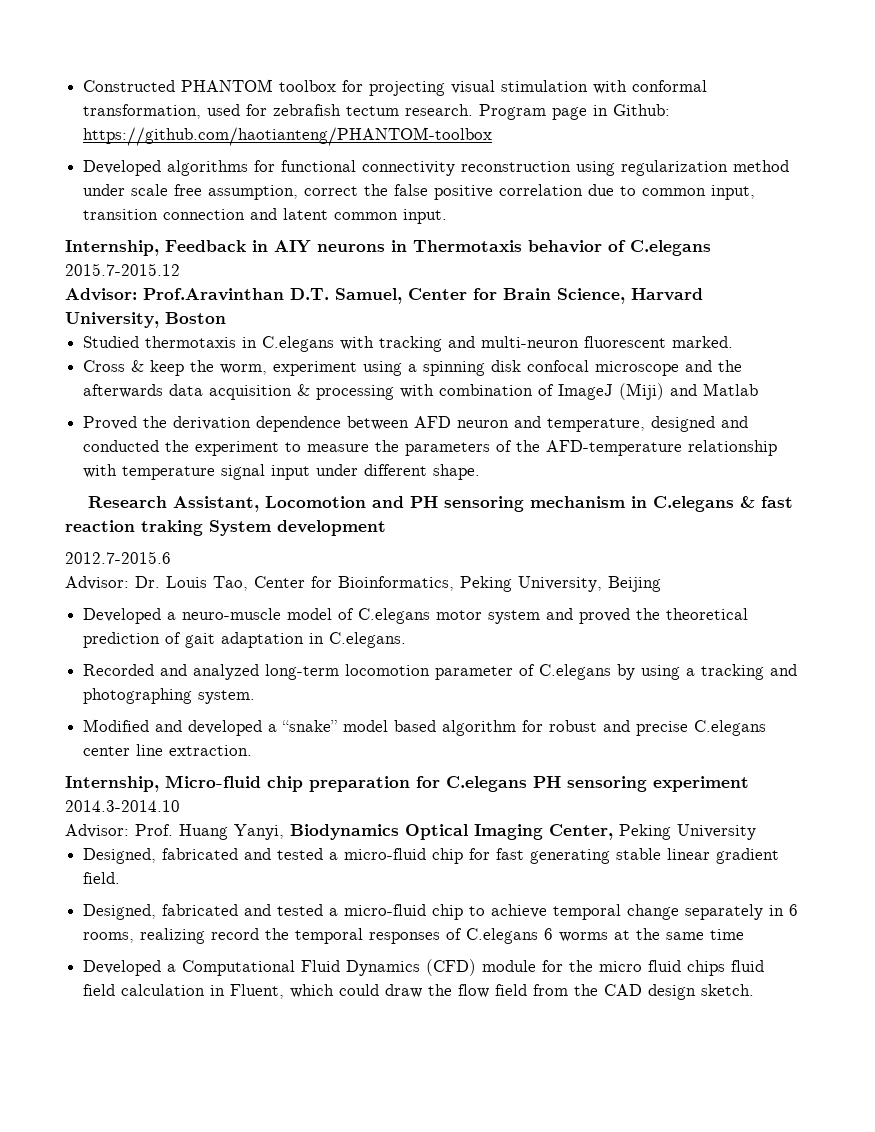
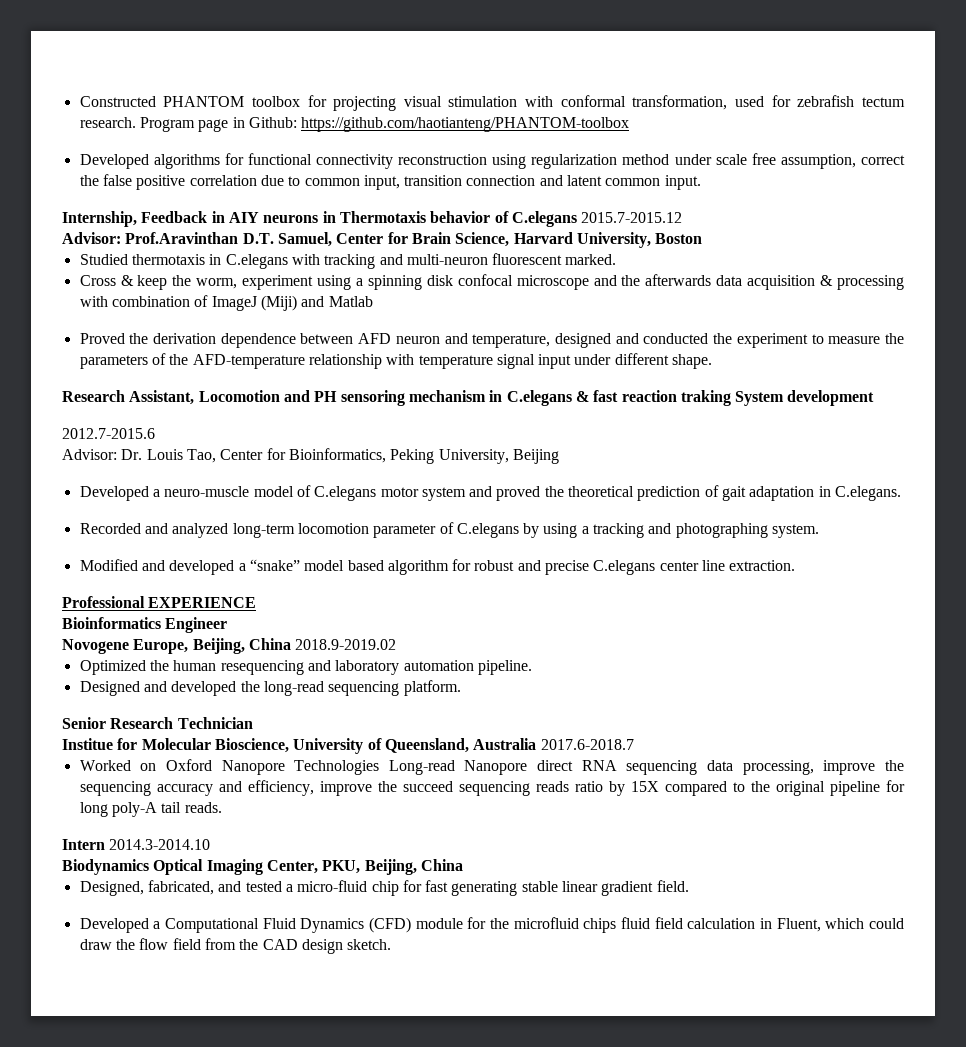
- Internship, Micro-fluid chip preparation for C.elegans PH sensoring experiment 2014.3-2014.10
- Advisor: Prof. Huang Yanyi, Biodynamics Optical Imaging Center, Peking University
- Designed, fabricated and tested a micro-fluid chip for fast generating stable linear gradient field.
+ Professional EXPERIENCE
+ Bioinformatics Engineer
+ Novogene Europe, Beijing, China 2018.9-2019.02
+ Optimized the human resequencing and laboratory automation pipeline.
+ Designed and developed the long-read sequencing platform.
+ Senior Research Technician
+ Institue for Molecular Bioscience, University of Queensland, Australia 2017.6-2018.7
+ Worked on Oxford Nanopore Technologies Long-read Nanopore direct RNA sequencing data processing, improve the sequencing accuracy and efficiency, improve the succeed sequencing reads ratio by 15X compared to the original pipeline for long poly-A tail reads.
+ Intern 2014.3-2014.10
+ Biodynamics Optical Imaging Center, PKU, Beijing, China
+ Designed, fabricated, and tested a micro-fluid chip for fast generating stable linear gradient field.
- Designed, fabricated and tested a micro-fluid chip to achieve temporal change separately in 6 rooms, realizing record the temporal responses of C.elegans 6 worms at the same time
- Developed a Computational Fluid Dynamics (CFD) module for the micro fluid chips fluid field calculation in Fluent, which could draw the flow field from the CAD design sketch.
+ Developed a Computational Fluid Dynamics (CFD) module for the microfluid chips fluid field calculation in Fluent, which could draw the flow field from the CAD design sketch.

